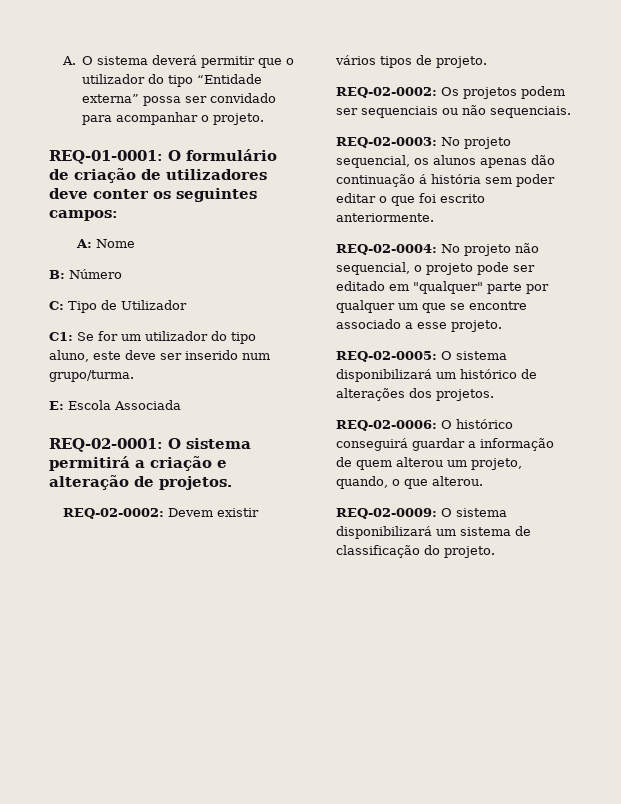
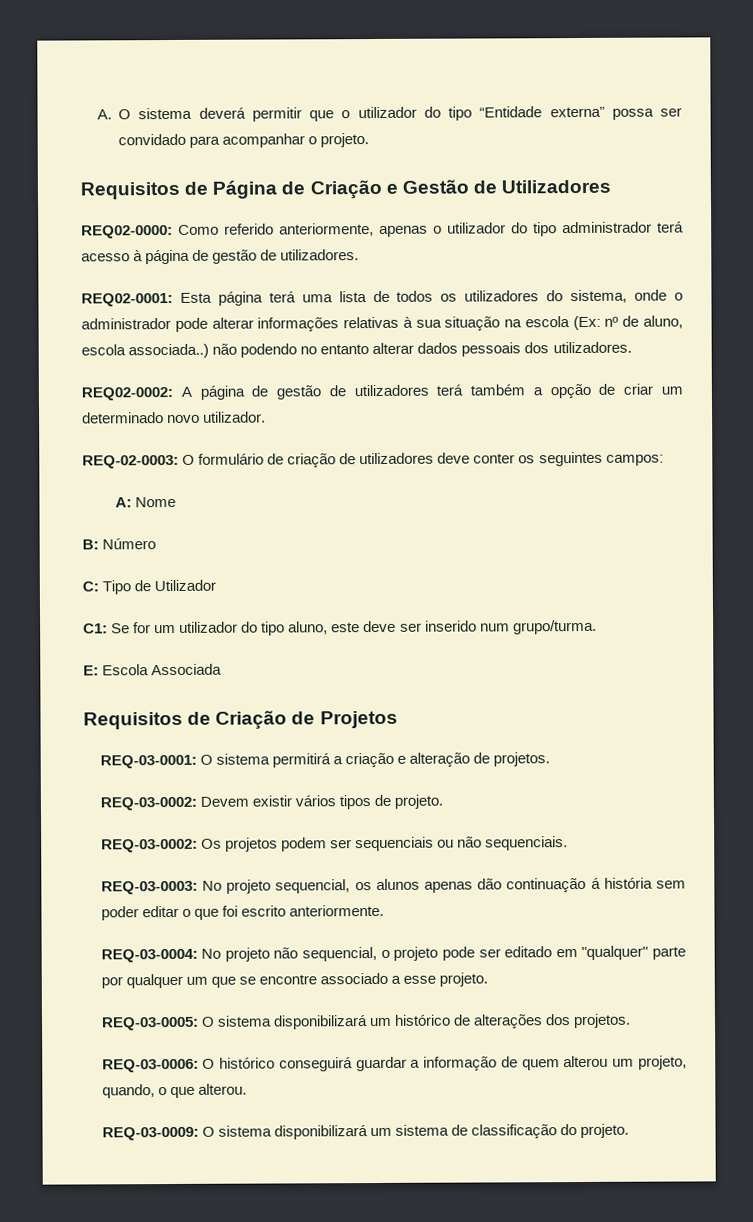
- REQ-01-0001: O formulário de criação de utilizadores deve conter os seguintes campos:
+ Requisitos de Página de Criação e Gestão de Utilizadores
+ REQ02-0000: Como referido anteriormente, apenas o utilizador do tipo administrador terá acesso à página de gestão de utilizadores.
+ REQ02-0001: Esta página terá uma lista de todos os utilizadores do sistema, onde o administrador pode alterar informações relativas à sua situação na escola (Ex: nº de aluno, escola associada..) não podendo no entanto alterar dados pessoais dos utilizadores.
+ REQ02-0002: A página de gestão de utilizadores terá também a opção de criar um determinado novo utilizador.
+ REQ-02-0003: O formulário de criação de utilizadores deve conter os seguintes campos:
- REQ-02-0001: O sistema permitirá a criação e alteração de projetos.
+ Requisitos de Criação de Projetos
+ REQ-03-0001: O sistema permitirá a criação e alteração de projetos.
- REQ-02-0002: Devem existir vários tipos de projeto.
+ REQ-03-0002: Devem existir vários tipos de projeto.
- REQ-02-0002: Os projetos podem ser sequenciais ou não sequenciais.
+ REQ-03-0002: Os projetos podem ser sequenciais ou não sequenciais.
- REQ-02-0003: No projeto sequencial, os alunos apenas dão continuação á história sem poder editar o que foi escrito anteriormente.
+ REQ-03-0003: No projeto sequencial, os alunos apenas dão continuação á história sem poder editar o que foi escrito anteriormente.
- REQ-02-0004: No projeto não sequencial, o projeto pode ser editado em "qualquer" parte por qualquer um que se encontre associado a esse projeto.
+ REQ-03-0004: No projeto não sequencial, o projeto pode ser editado em "qualquer" parte por qualquer um que se encontre associado a esse projeto.
- REQ-02-0005: O sistema disponibilizará um histórico de alterações dos projetos.
+ REQ-03-0005: O sistema disponibilizará um histórico de alterações dos projetos.
- REQ-02-0006: O histórico conseguirá guardar a informação de quem alterou um projeto, quando, o que alterou.
+ REQ-03-0006: O histórico conseguirá guardar a informação de quem alterou um projeto, quando, o que alterou.
- REQ-02-0009: O sistema disponibilizará um sistema de classificação do projeto.
+ REQ-03-0009: O sistema disponibilizará um sistema de classificação do projeto.

